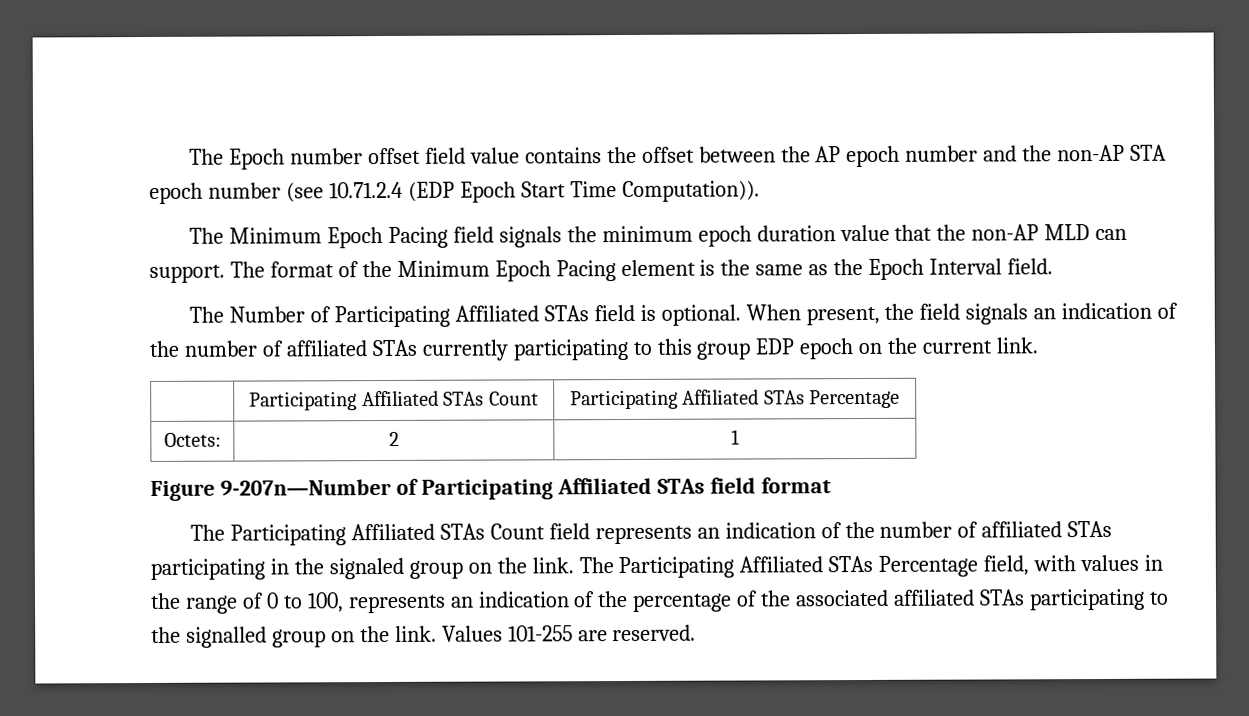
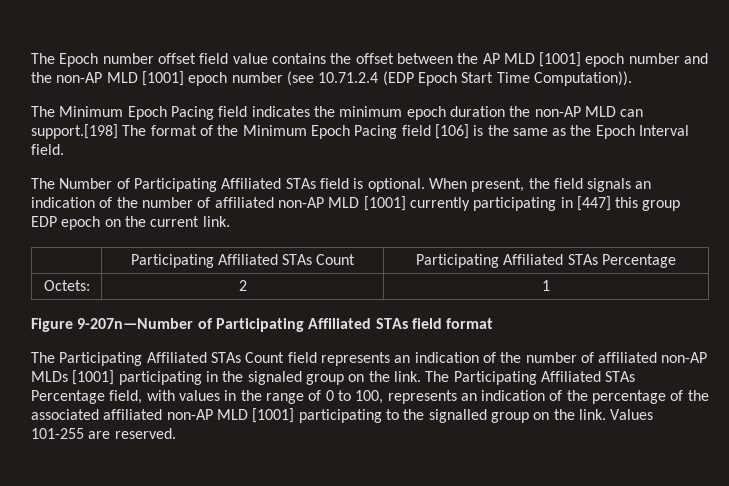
- The Epoch number offset field value contains the offset between the AP epoch number and the non-AP STA epoch number (see 10.71.2.4 (EDP Epoch Start Time Computation)).
+ The Epoch number offset field value contains the offset between the AP MLD [1001] epoch number and the non-AP MLD [1001] epoch number (see 10.71.2.4 (EDP Epoch Start Time Computation)).
- The Minimum Epoch Pacing field signals the minimum epoch duration value that the non-AP MLD can support. The format of the Minimum Epoch Pacing element is the same as the Epoch Interval field.
+ The Minimum Epoch Pacing field indicates the minimum epoch duration the non-AP MLD can support.[198] The format of the Minimum Epoch Pacing field [106] is the same as the Epoch Interval field.
- When present, the field signals an indication of the number of affiliated STAs currently participating to this group EDP epoch on the current link.
+ When present, the field signals an indication of the number of affiliated non-AP MLD [1001] currently participating in [447] this group EDP epoch on the current link.
- The Participating Affiliated STAs Count field represents an indication of the number of affiliated STAs participating in the signaled group on the link.
+ The Participating Affiliated STAs Count field represents an indication of the number of affiliated non-AP MLDs [1001] participating in the signaled group on the link.
- The Participating Affiliated STAs Percentage field, with values in the range of 0 to 100, represents an indication of the percentage of the associated affiliated STAs participating to the signalled group on the link.
+ The Participating Affiliated STAs Percentage field, with values in the range of 0 to 100, represents an indication of the percentage of the associated affiliated non-AP MLD [1001] participating to the signalled group on the link.

